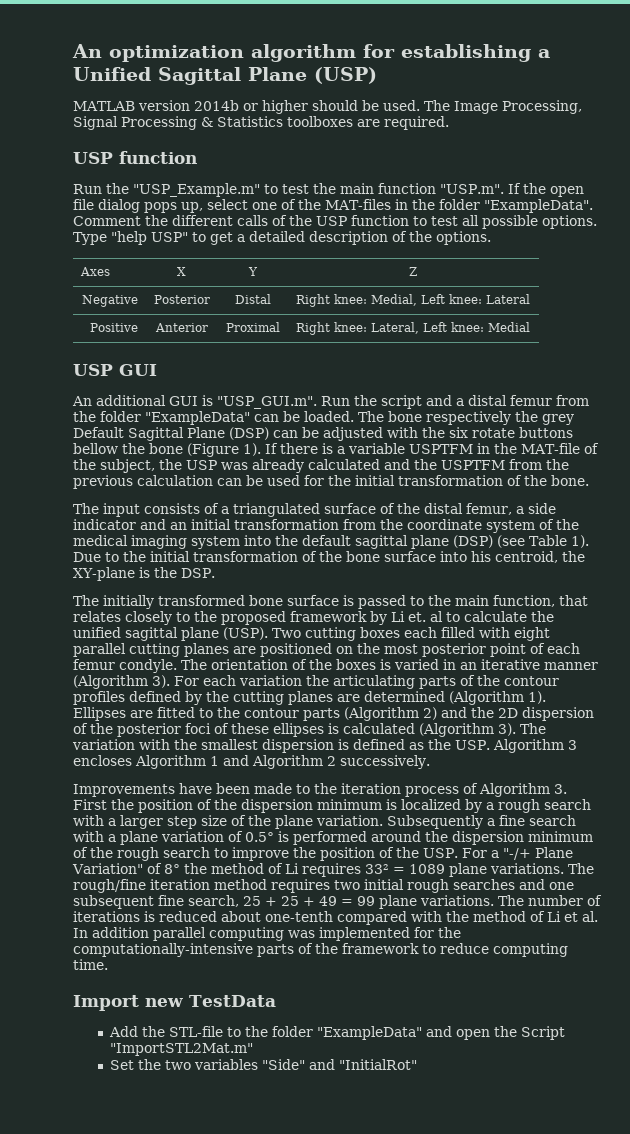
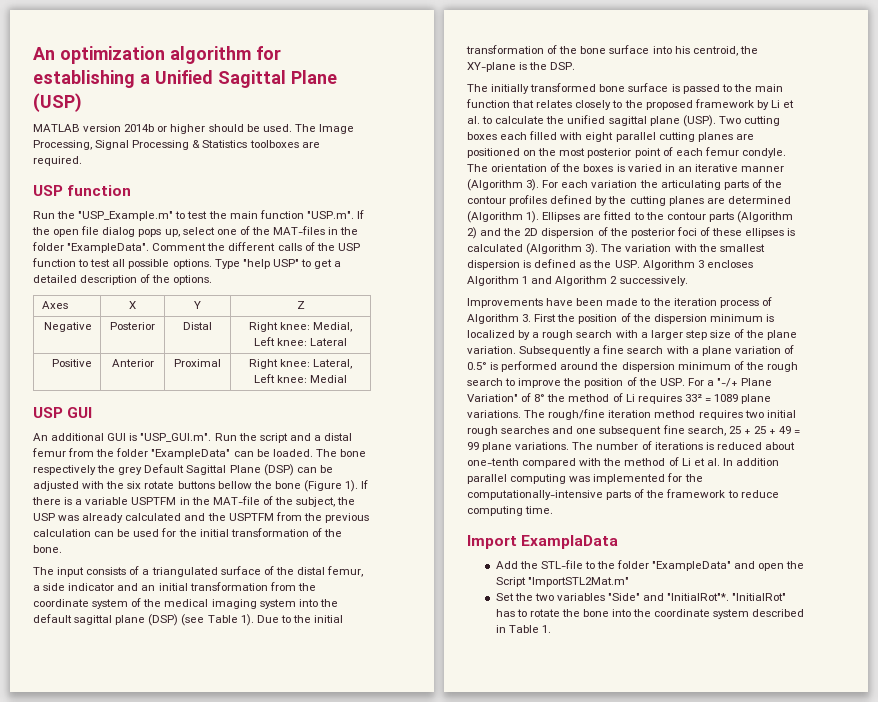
- The initially transformed bone surface is passed to the main function, that relates closely to the proposed framework by Li et. al to calculate the unified sagittal plane (USP).
+ The initially transformed bone surface is passed to the main function that relates closely to the proposed framework by Li et al. to calculate the unified sagittal plane (USP).
- Import new TestData
+ Import ExamplaData
- Set the two variables "Side" and "InitialRot"
+ Set the two variables "Side" and "InitialRot"*. "InitialRot" has to rotate the bone into the coordinate system described in Table 1.

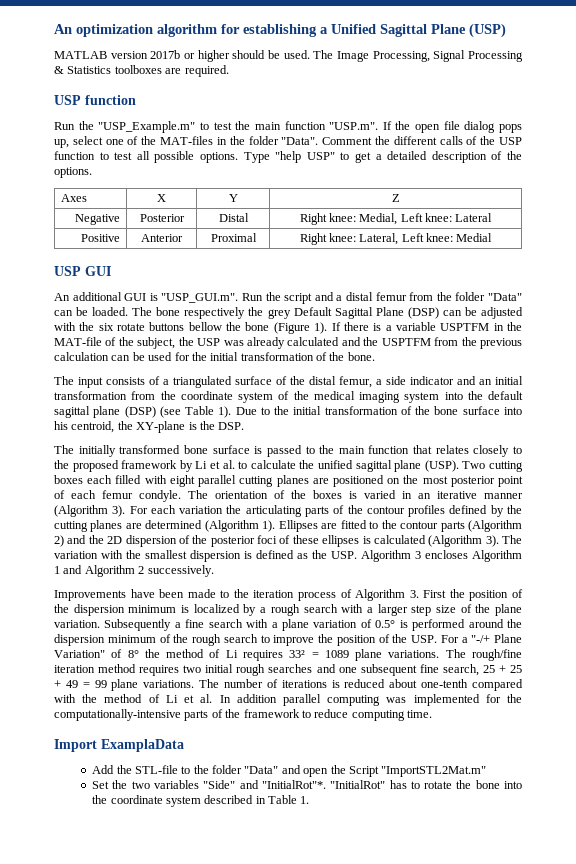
- MATLAB version 2014b or higher should be used.
+ MATLAB version 2017b or higher should be used.
- Run the "USP_Example.m" to test the main function "USP.m". If the open file dialog pops up, select one of the MAT-files in the folder "ExampleData".
+ Run the "USP_Example.m" to test the main function "USP.m". If the open file dialog pops up, select one of the MAT-files in the folder "Data".
- An additional GUI is "USP_GUI.m". Run the script and a distal femur from the folder "ExampleData" can be loaded.
+ An additional GUI is "USP_GUI.m". Run the script and a distal femur from the folder "Data" can be loaded.
- Add the STL-file to the folder "ExampleData" and open the Script "ImportSTL2Mat.m"
+ Add the STL-file to the folder "Data" and open the Script "ImportSTL2Mat.m"

